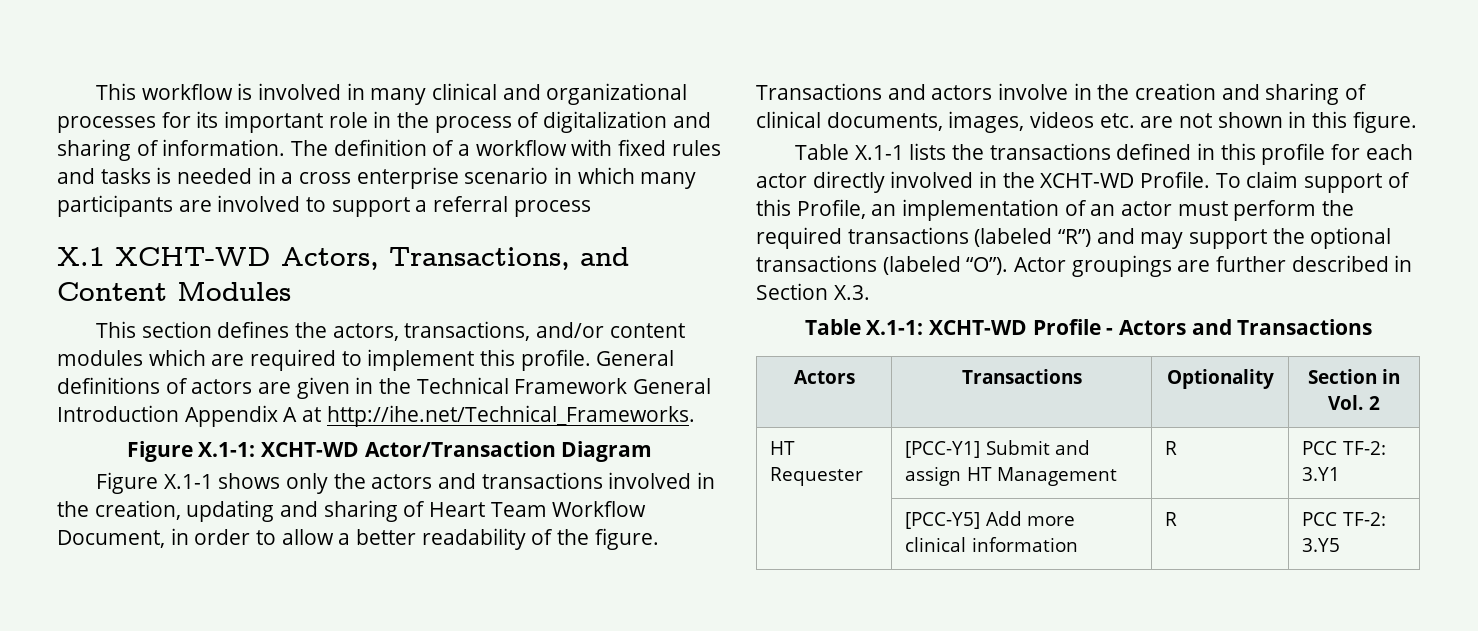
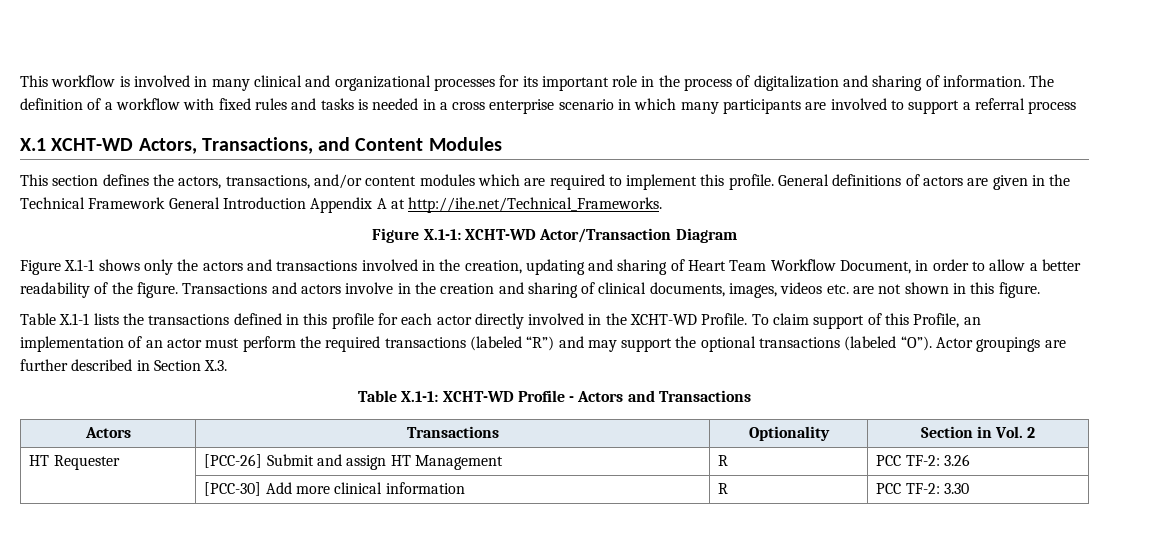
- HT Requester | [PCC-Y1] Submit and assign HT Management | R | PCC TF-2: 3.Y1
- | [PCC-Y5] Add more clinical information | R | PCC TF-2: 3.Y5
+ HT Requester | [PCC-26] Submit and assign HT Management | R | PCC TF-2: 3.26
+ | [PCC-30] Add more clinical information | R | PCC TF-2: 3.30

